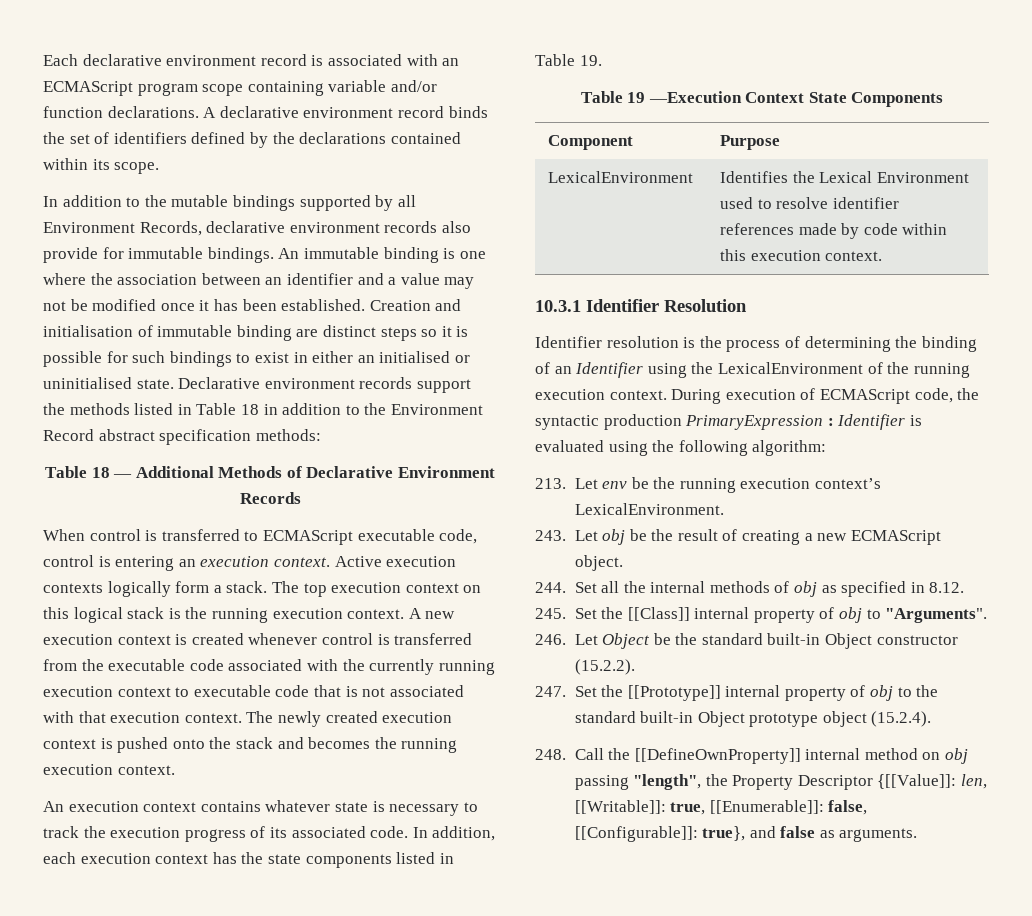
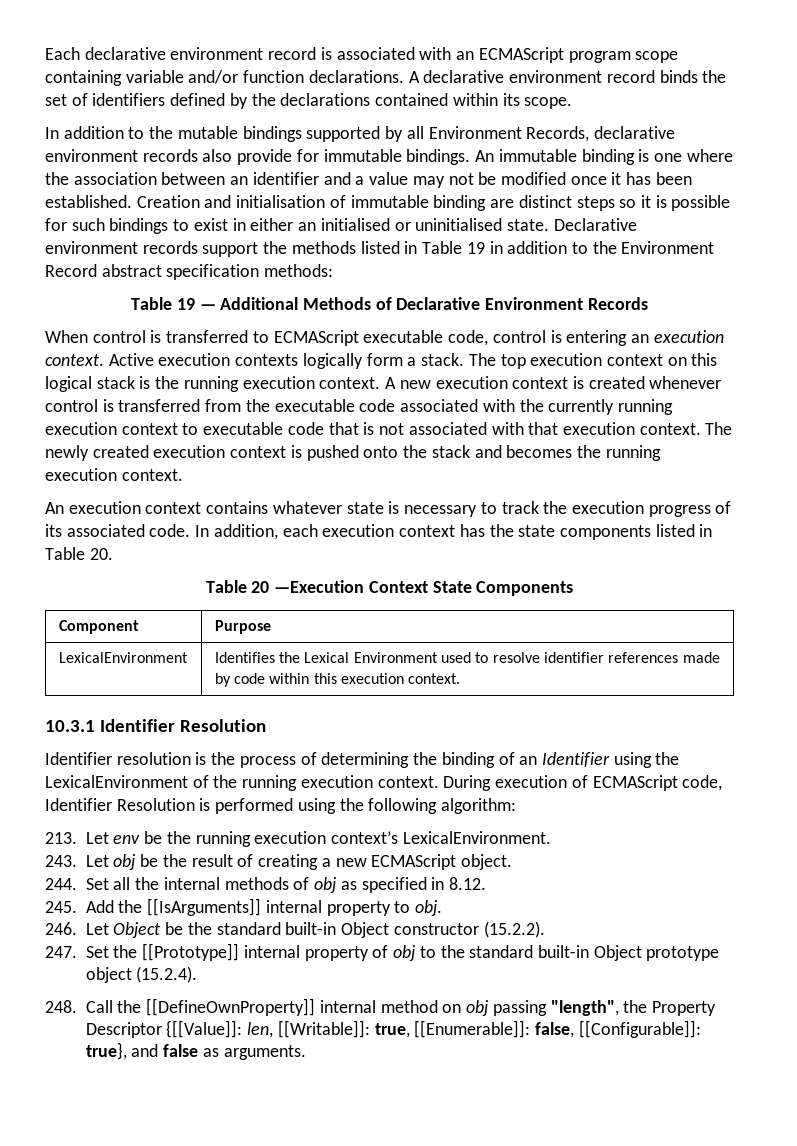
- Declarative environment records support the methods listed in Table 18 in addition to the Environment Record abstract specification methods:
+ Declarative environment records support the methods listed in Table 19 in addition to the Environment Record abstract specification methods:
- Table 18 — Additional Methods of Declarative Environment Records
+ Table 19 — Additional Methods of Declarative Environment Records
- In addition, each execution context has the state components listed in Table 19.
- Table 19 —Execution Context State Components
+ In addition, each execution context has the state components listed in Table 20.
+ Table 20 —Execution Context State Components
- During execution of ECMAScript code, the syntactic production PrimaryExpression : Identifier is evaluated using the following algorithm:
+ During execution of ECMAScript code, Identifier Resolution is performed using the following algorithm:
- 245. Set the [[Class]] internal property of obj to "Arguments".
+ 245. Add the [[IsArguments]] internal property to obj.

